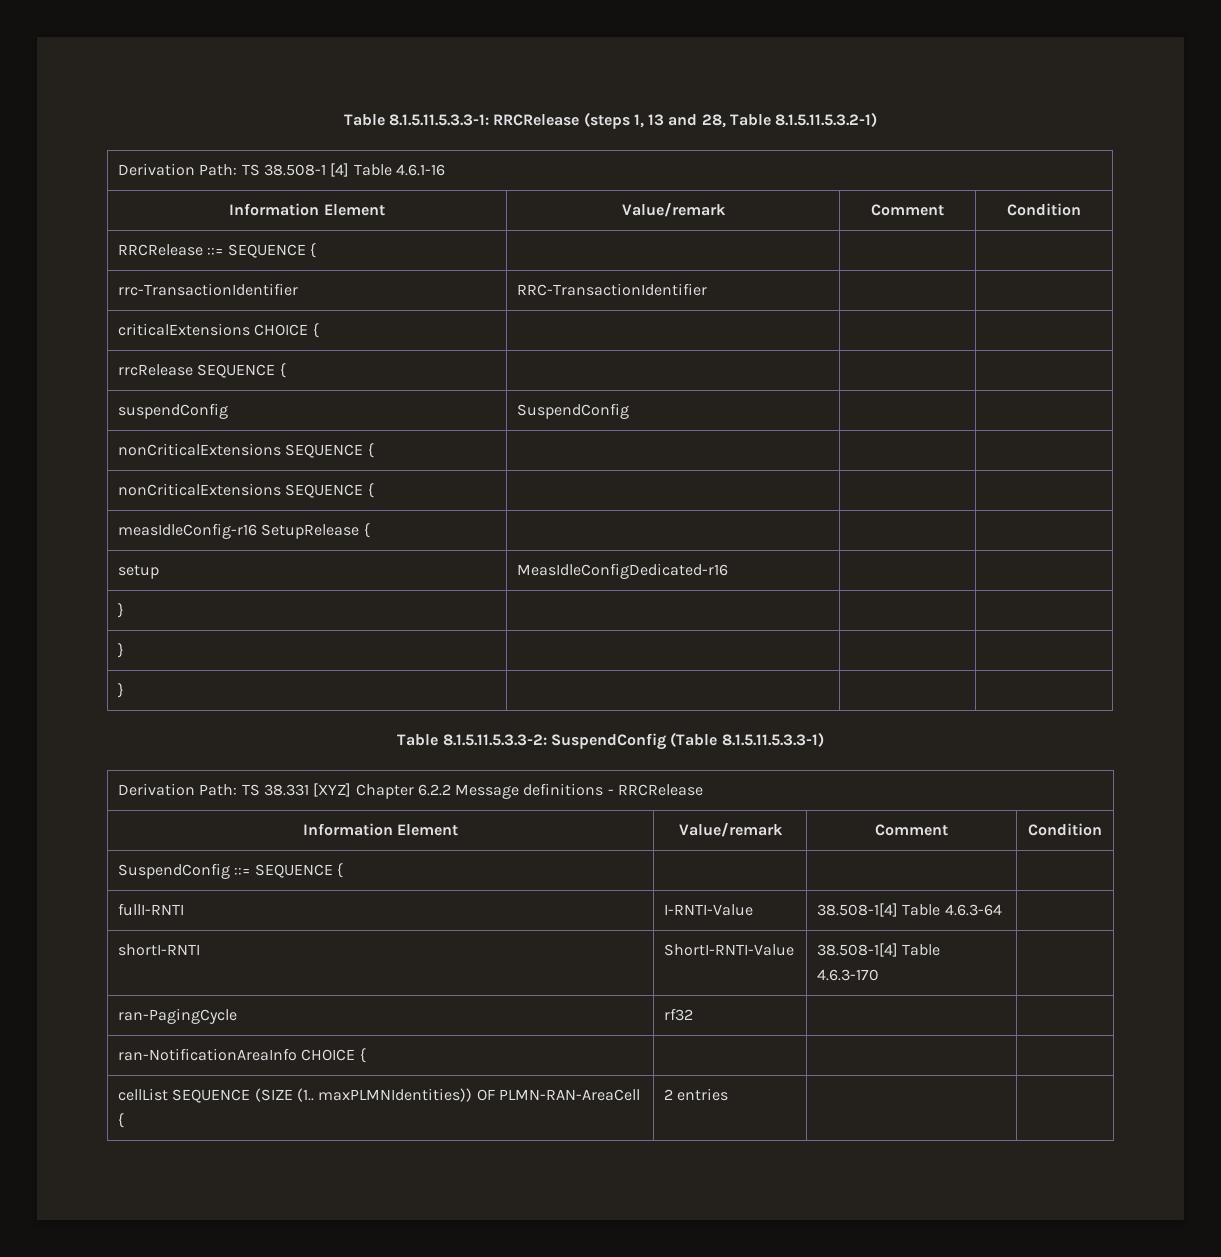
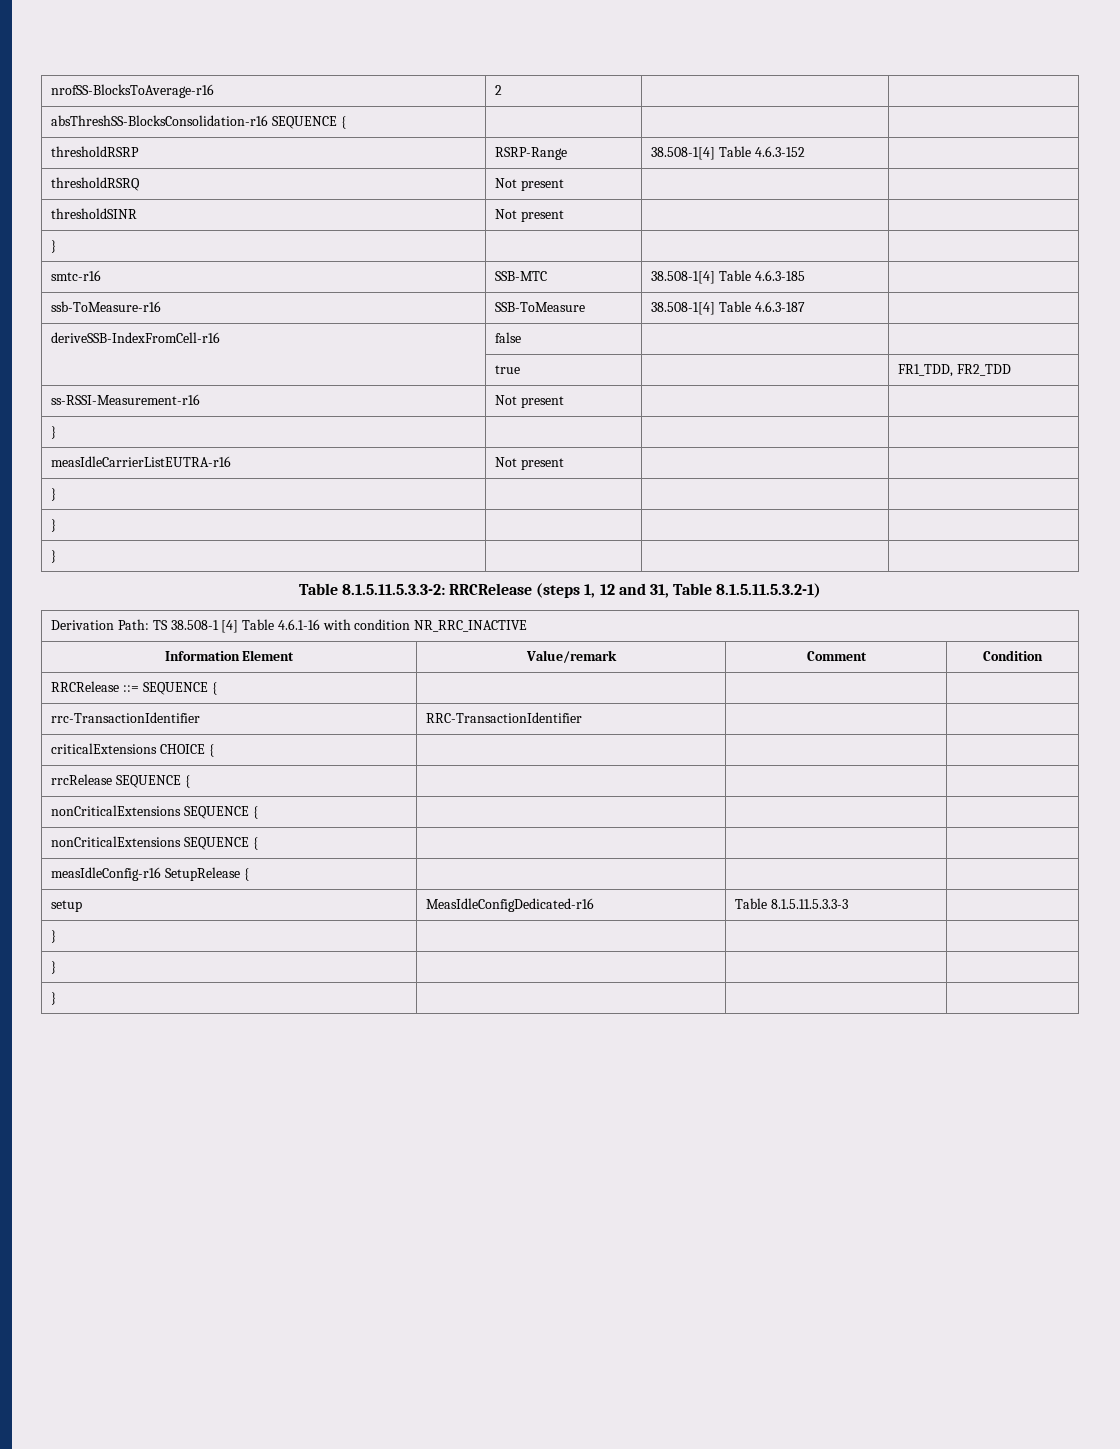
- Table 8.1.5.11.5.3.3-1: RRCRelease (steps 1, 13 and 28, Table 8.1.5.11.5.3.2-1)
+ nrofSS-BlocksToAverage-r16 | 2 | |
+ absThreshSS-BlocksConsolidation-r16 SEQUENCE { | | |
+ thresholdRSRP | RSRP-Range | 38.508-1[4] Table 4.6.3-152 |
+ thresholdRSRQ | Not present | |
+ thresholdSINR | Not present | |
+ } | | |
+ smtc-r16 | SSB-MTC | 38.508-1[4] Table 4.6.3-185 |
+ ssb-ToMeasure-r16 | SSB-ToMeasure | 38.508-1[4] Table 4.6.3-187 |
+ deriveSSB-IndexFromCell-r16 | false | |
+ | true | | FR1_TDD, FR2_TDD
+ ss-RSSI-Measurement-r16 | Not present | |
+ } | | |
+ measIdleCarrierListEUTRA-r16 | Not present | |
+ } | | |
+ } | | |
+ } | | |
+ Table 8.1.5.11.5.3.3-2: RRCRelease (steps 1, 12 and 31, Table 8.1.5.11.5.3.2-1)
- Derivation Path: TS 38.508-1 [4] Table 4.6.1-16
+ Derivation Path: TS 38.508-1 [4] Table 4.6.1-16 with condition NR_RRC_INACTIVE
- suspendConfig | SuspendConfig | |
- setup | MeasIdleConfigDedicated-r16 | |
+ setup | MeasIdleConfigDedicated-r16 | Table 8.1.5.11.5.3.3-3 |
  } | | |
  } | | |
  } | | |
- Table 8.1.5.11.5.3.3-2: SuspendConfig (Table 8.1.5.11.5.3.3-1)
- Derivation Path: TS 38.331 [XYZ] Chapter 6.2.2 Message definitions - RRCRelease
- Information Element | Value/remark | Comment | Condition
- SuspendConfig ::= SEQUENCE { | | |
- fullI-RNTI | I-RNTI-Value | 38.508-1[4] Table 4.6.3-64 |
- shortI-RNTI | ShortI-RNTI-Value | 38.508-1[4] Table 4.6.3-170 |
- ran-PagingCycle | rf32 | |
- ran-NotificationAreaInfo CHOICE { | | |
- cellList SEQUENCE (SIZE (1.. maxPLMNIdentities)) OF PLMN-RAN-AreaCell { | 2 entries | |

